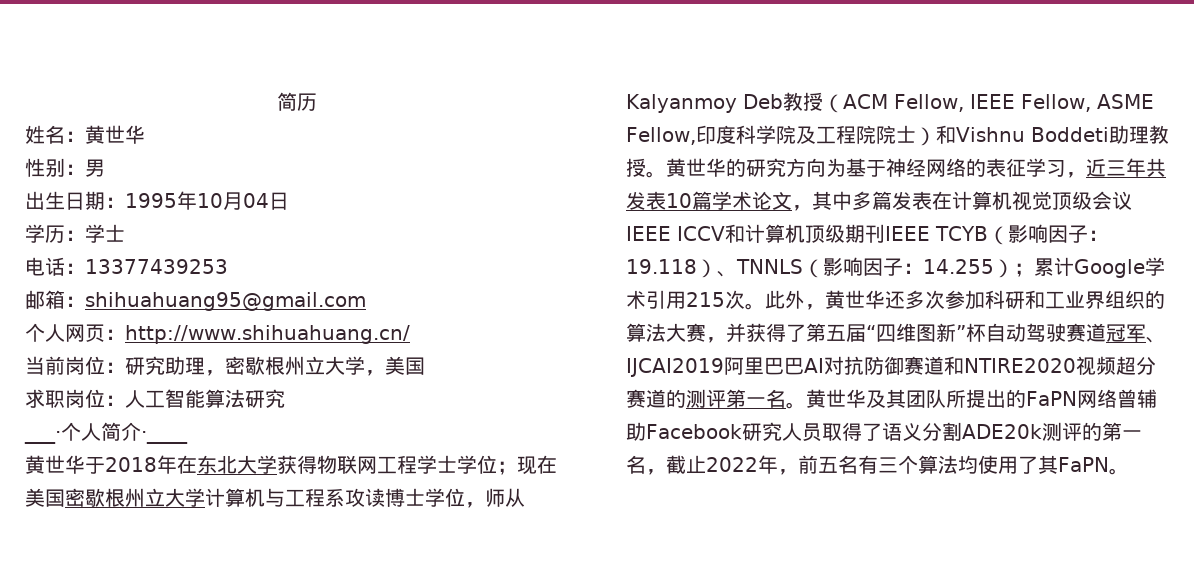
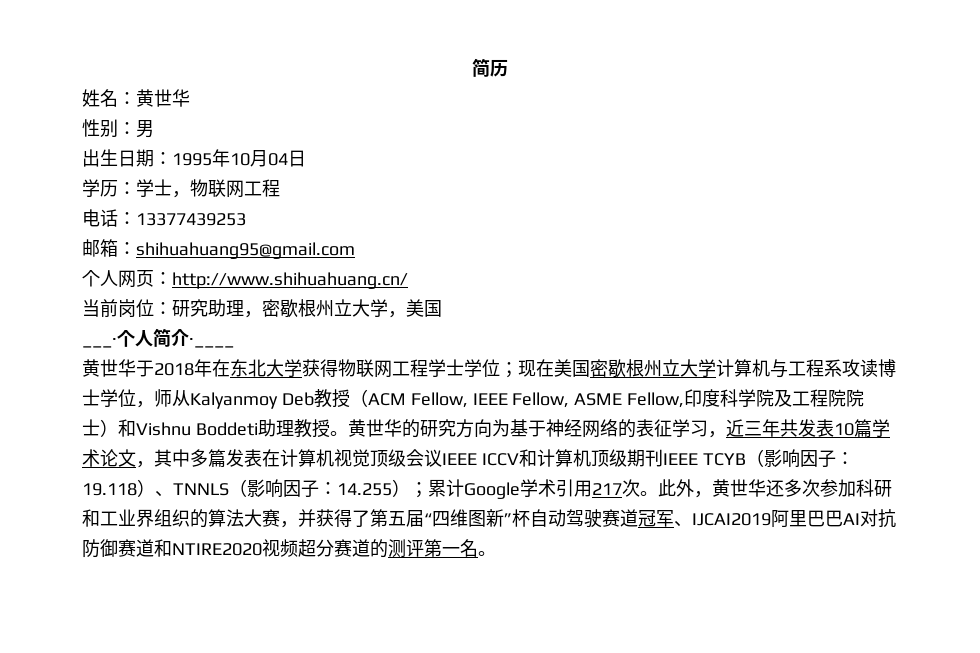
- 学历：学士
+ 学历：学士，物联网工程
- 求职岗位：人工智能算法研究
- 黄世华的研究方向为基于神经网络的表征学习，近三年共发表10篇学术论文，其中多篇发表在计算机视觉顶级会议IEEE ICCV和计算机顶级期刊IEEE TCYB（影响因子：19.118）、TNNLS（影响因子：14.255）；累计Google学术引用215次。
+ 黄世华的研究方向为基于神经网络的表征学习，近三年共发表10篇学术论文，其中多篇发表在计算机视觉顶级会议IEEE ICCV和计算机顶级期刊IEEE TCYB（影响因子：19.118）、TNNLS（影响因子：14.255）；累计Google学术引用217次。
- 黄世华及其团队所提出的FaPN网络曾辅助Facebook研究人员取得了语义分割ADE20k测评的第一名，截止2022年，前五名有三个算法均使用了其FaPN。

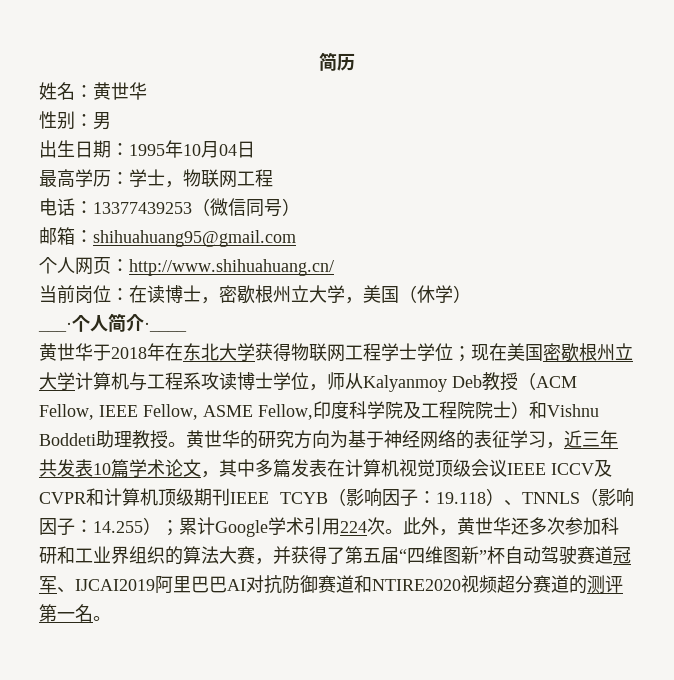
- 学历：学士，物联网工程
+ 最高学历：学士，物联网工程
- 电话：13377439253
+ 电话：13377439253（微信同号）
- 当前岗位：研究助理，密歇根州立大学，美国
+ 当前岗位：在读博士，密歇根州立大学，美国（休学）
- 黄世华的研究方向为基于神经网络的表征学习，近三年共发表10篇学术论文，其中多篇发表在计算机视觉顶级会议IEEE ICCV和计算机顶级期刊IEEE TCYB（影响因子：19.118）、TNNLS（影响因子：14.255）；累计Google学术引用217次。
+ 黄世华的研究方向为基于神经网络的表征学习，近三年共发表10篇学术论文，其中多篇发表在计算机视觉顶级会议IEEE ICCV及CVPR和计算机顶级期刊IEEE TCYB（影响因子：19.118）、TNNLS（影响因子：14.255）；累计Google学术引用224次。

